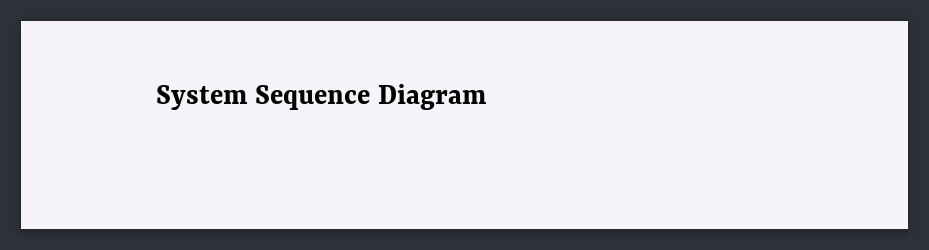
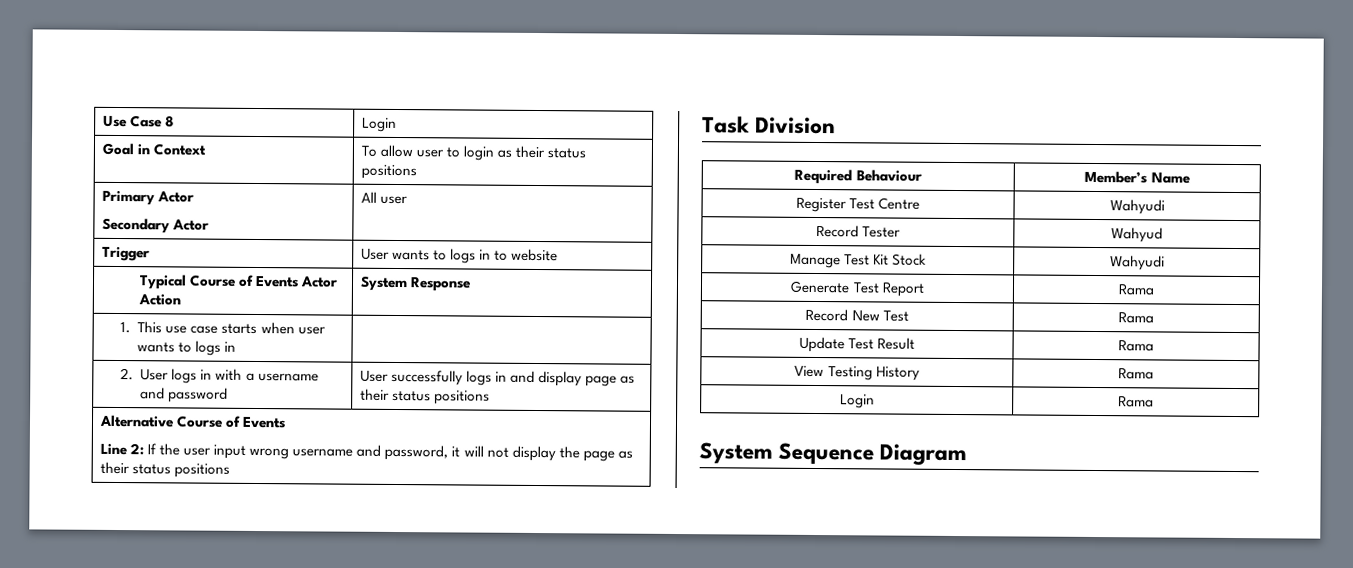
+ Use Case 8 | Login
+ Goal in Context | To allow user to login as their status positions
+ Primary Actor
+ Secondary Actor | All user
+ Trigger | User wants to logs in to website
+ Typical Course of Events Actor Action | System Response
+ 1. This use case starts when user wants to logs in |
+ 2. User logs in with a username and password | User successfully logs in and display page as their status positions
+ Alternative Course of Events
+ Line 2: If the user input wrong username and password, it will not display the page as their status positions
+ Task Division
+ Required Behaviour | Member’s Name
+ Register Test Centre | Wahyudi
+ Record Tester | Wahyud
+ Manage Test Kit Stock | Wahyudi
+ Generate Test Report | Rama
+ Record New Test | Rama
+ Update Test Result | Rama
+ View Testing History | Rama
+ Login | Rama

